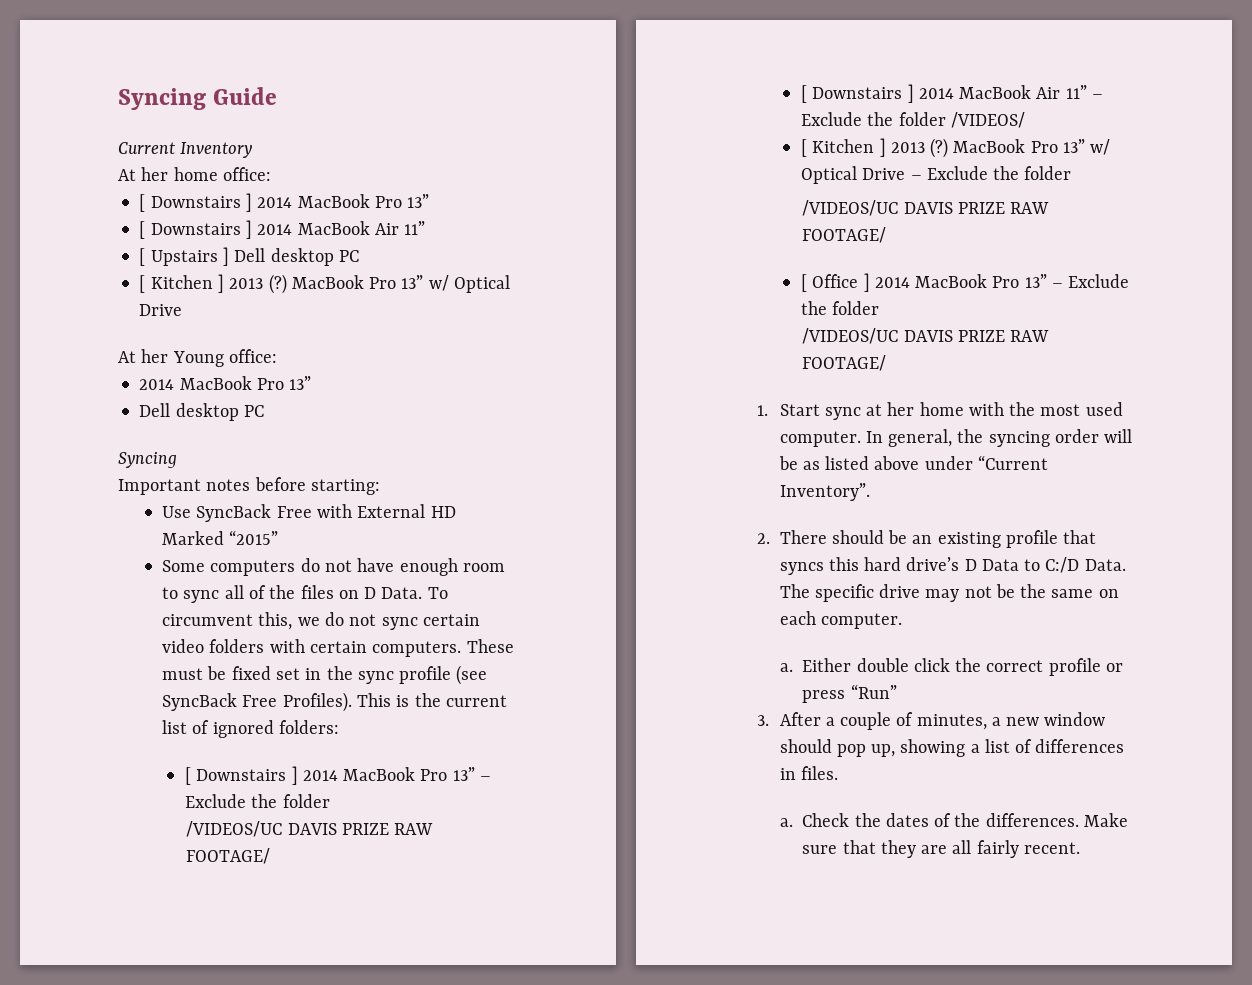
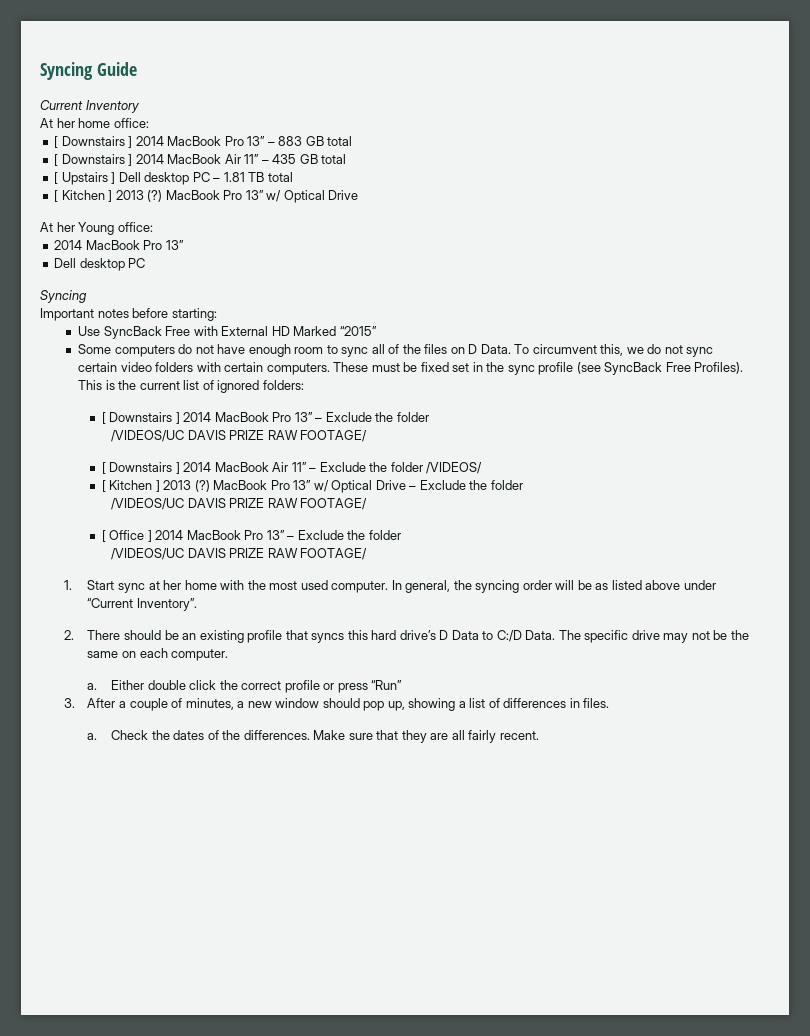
  At her home office:
- [ Downstairs ] 2014 MacBook Pro 13”
- [ Downstairs ] 2014 MacBook Air 11”
+ [ Downstairs ] 2014 MacBook Pro 13” – 883 GB total
+ [ Downstairs ] 2014 MacBook Air 11” – 435 GB total
- [ Upstairs ] Dell desktop PC
+ [ Upstairs ] Dell desktop PC – 1.81 TB total

